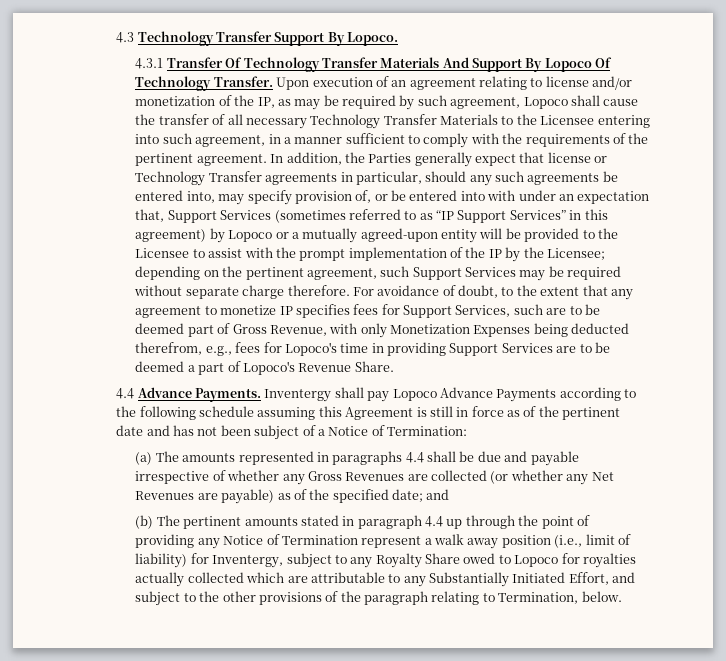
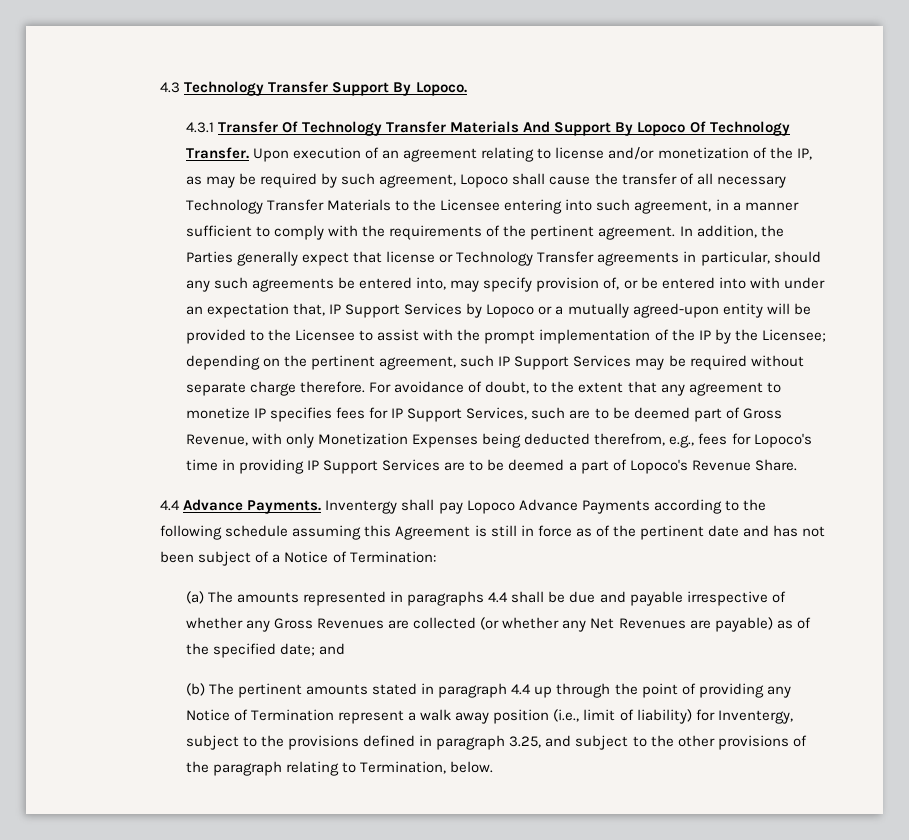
- In addition, the Parties generally expect that license or Technology Transfer agreements in particular, should any such agreements be entered into, may specify provision of, or be entered into with under an expectation that, Support Services (sometimes referred to as “IP Support Services” in this agreement) by Lopoco or a mutually agreed-upon entity will be provided to the Licensee to assist with the prompt implementation of the IP by the Licensee;
+ In addition, the Parties generally expect that license or Technology Transfer agreements in particular, should any such agreements be entered into, may specify provision of, or be entered into with under an expectation that, IP Support Services by Lopoco or a mutually agreed-upon entity will be provided to the Licensee to assist with the prompt implementation of the IP by the Licensee;
- depending on the pertinent agreement, such Support Services may be required without separate charge therefore.
+ depending on the pertinent agreement, such IP Support Services may be required without separate charge therefore.
- For avoidance of doubt, to the extent that any agreement to monetize IP specifies fees for Support Services, such are to be deemed part of Gross Revenue, with only Monetization Expenses being deducted therefrom, e.g., fees for Lopoco's time in providing Support Services are to be deemed a part of Lopoco's Revenue Share.
+ For avoidance of doubt, to the extent that any agreement to monetize IP specifies fees for IP Support Services, such are to be deemed part of Gross Revenue, with only Monetization Expenses being deducted therefrom, e.g., fees for Lopoco's time in providing IP Support Services are to be deemed a part of Lopoco's Revenue Share.
- (b) The pertinent amounts stated in paragraph 4.4 up through the point of providing any Notice of Termination represent a walk away position (i.e., limit of liability) for Inventergy, subject to any Royalty Share owed to Lopoco for royalties actually collected which are attributable to any Substantially Initiated Effort, and subject to the other provisions of the paragraph relating to Termination, below.
+ (b) The pertinent amounts stated in paragraph 4.4 up through the point of providing any Notice of Termination represent a walk away position (i.e., limit of liability) for Inventergy, subject to the provisions defined in paragraph 3.25, and subject to the other provisions of the paragraph relating to Termination, below.

